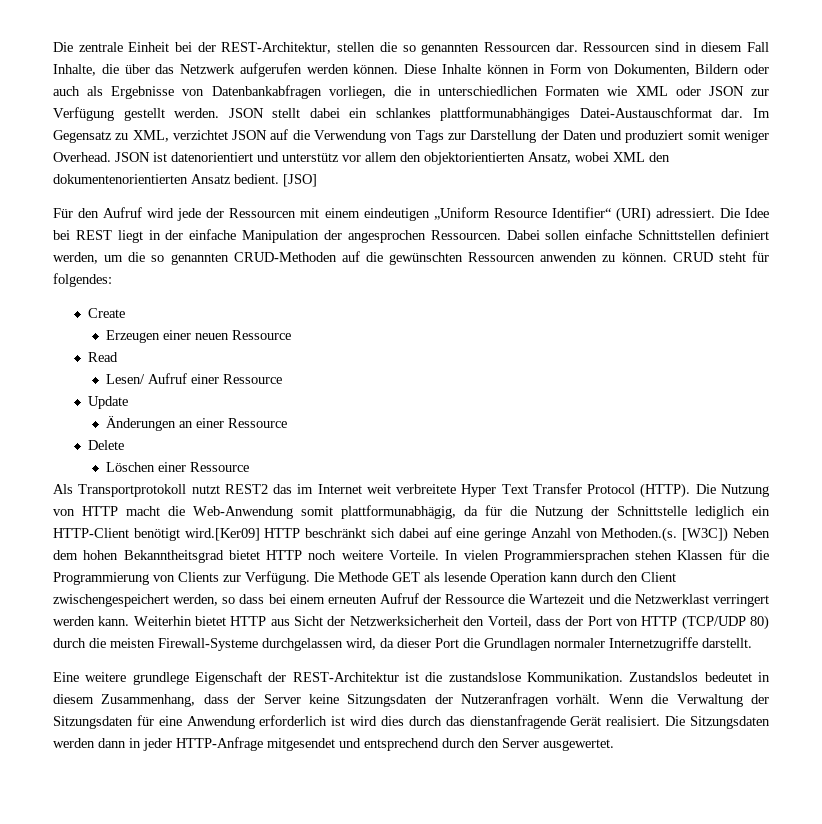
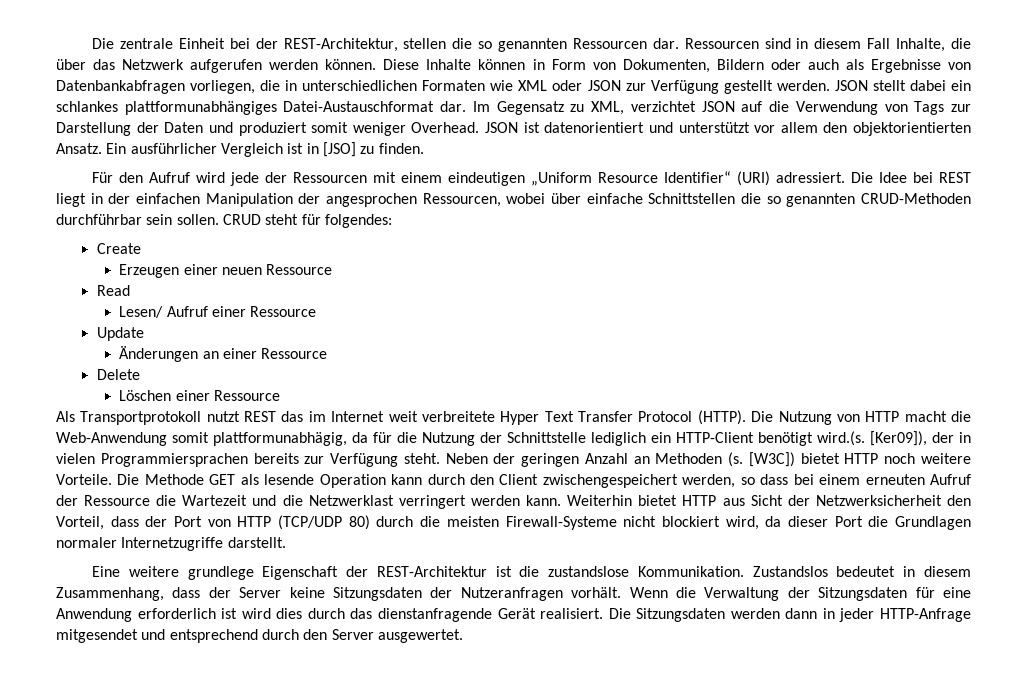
- JSON ist datenorientiert und unterstütz vor allem den objektorientierten Ansatz, wobei XML den dokumentenorientierten Ansatz bedient. [JSO]
+ JSON ist datenorientiert und unterstützt vor allem den objektorientierten Ansatz. Ein ausführlicher Vergleich ist in [JSO] zu finden.
- Die Idee bei REST liegt in der einfache Manipulation der angesprochen Ressourcen. Dabei sollen einfache Schnittstellen definiert werden, um die so genannten CRUD-Methoden auf die gewünschten Ressourcen anwenden zu können.
+ Die Idee bei REST liegt in der einfachen Manipulation der angesprochen Ressourcen, wobei über einfache Schnittstellen die so genannten CRUD-Methoden durchführbar sein sollen.
- Als Transportprotokoll nutzt REST2 das im Internet weit verbreitete Hyper Text Transfer Protocol (HTTP).
+ Als Transportprotokoll nutzt REST das im Internet weit verbreitete Hyper Text Transfer Protocol (HTTP).
- Die Nutzung von HTTP macht die Web-Anwendung somit plattformunabhägig, da für die Nutzung der Schnittstelle lediglich ein HTTP-Client benötigt wird.[Ker09] HTTP beschränkt sich dabei auf eine geringe Anzahl von Methoden.(s. [W3C]) Neben dem hohen Bekanntheitsgrad bietet HTTP noch weitere Vorteile.
+ Die Nutzung von HTTP macht die Web-Anwendung somit plattformunabhägig, da für die Nutzung der Schnittstelle lediglich ein HTTP-Client benötigt wird.(s. [Ker09]), der in vielen Programmiersprachen bereits zur Verfügung steht. Neben der geringen Anzahl an Methoden (s. [W3C]) bietet HTTP noch weitere Vorteile.
- In vielen Programmiersprachen stehen Klassen für die Programmierung von Clients zur Verfügung.
- Weiterhin bietet HTTP aus Sicht der Netzwerksicherheit den Vorteil, dass der Port von HTTP (TCP/UDP 80) durch die meisten Firewall-Systeme durchgelassen wird, da dieser Port die Grundlagen normaler Internetzugriffe darstellt.
+ Weiterhin bietet HTTP aus Sicht der Netzwerksicherheit den Vorteil, dass der Port von HTTP (TCP/UDP 80) durch die meisten Firewall-Systeme nicht blockiert wird, da dieser Port die Grundlagen normaler Internetzugriffe darstellt.

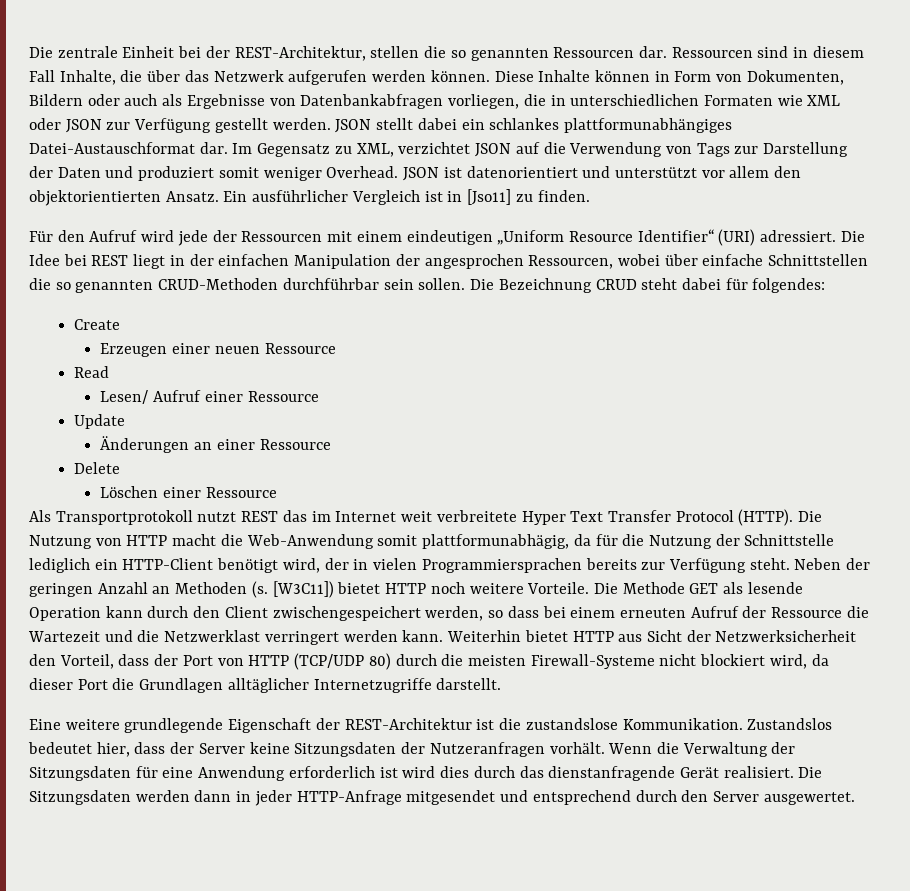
- Ein ausführlicher Vergleich ist in [JSO] zu finden.
+ Ein ausführlicher Vergleich ist in [Jso11] zu finden.
- CRUD steht für folgendes:
+ Die Bezeichnung CRUD steht dabei für folgendes:
- Die Nutzung von HTTP macht die Web-Anwendung somit plattformunabhägig, da für die Nutzung der Schnittstelle lediglich ein HTTP-Client benötigt wird.(s. [Ker09]), der in vielen Programmiersprachen bereits zur Verfügung steht.
+ Die Nutzung von HTTP macht die Web-Anwendung somit plattformunabhägig, da für die Nutzung der Schnittstelle lediglich ein HTTP-Client benötigt wird, der in vielen Programmiersprachen bereits zur Verfügung steht.
- [W3C]) bietet HTTP noch weitere Vorteile.
+ [W3C11]) bietet HTTP noch weitere Vorteile.
- Weiterhin bietet HTTP aus Sicht der Netzwerksicherheit den Vorteil, dass der Port von HTTP (TCP/UDP 80) durch die meisten Firewall-Systeme nicht blockiert wird, da dieser Port die Grundlagen normaler Internetzugriffe darstellt.
+ Weiterhin bietet HTTP aus Sicht der Netzwerksicherheit den Vorteil, dass der Port von HTTP (TCP/UDP 80) durch die meisten Firewall-Systeme nicht blockiert wird, da dieser Port die Grundlagen alltäglicher Internetzugriffe darstellt.
- Eine weitere grundlege Eigenschaft der REST-Architektur ist die zustandslose Kommunikation.
+ Eine weitere grundlegende Eigenschaft der REST-Architektur ist die zustandslose Kommunikation.
- Zustandslos bedeutet in diesem Zusammenhang, dass der Server keine Sitzungsdaten der Nutzeranfragen vorhält.
+ Zustandslos bedeutet hier, dass der Server keine Sitzungsdaten der Nutzeranfragen vorhält.

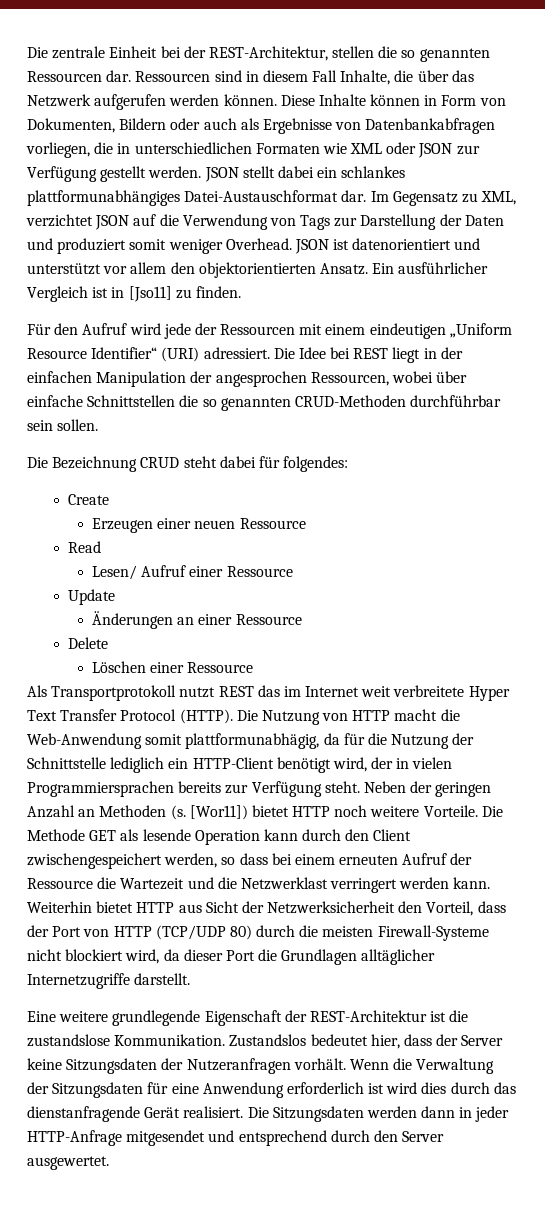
- Die Idee bei REST liegt in der einfachen Manipulation der angesprochen Ressourcen, wobei über einfache Schnittstellen die so genannten CRUD-Methoden durchführbar sein sollen. Die Bezeichnung CRUD steht dabei für folgendes:
+ Die Idee bei REST liegt in der einfachen Manipulation der angesprochen Ressourcen, wobei über einfache Schnittstellen die so genannten CRUD-Methoden durchführbar sein sollen.
+ Die Bezeichnung CRUD steht dabei für folgendes:
- [W3C11]) bietet HTTP noch weitere Vorteile.
+ [Wor11]) bietet HTTP noch weitere Vorteile.

